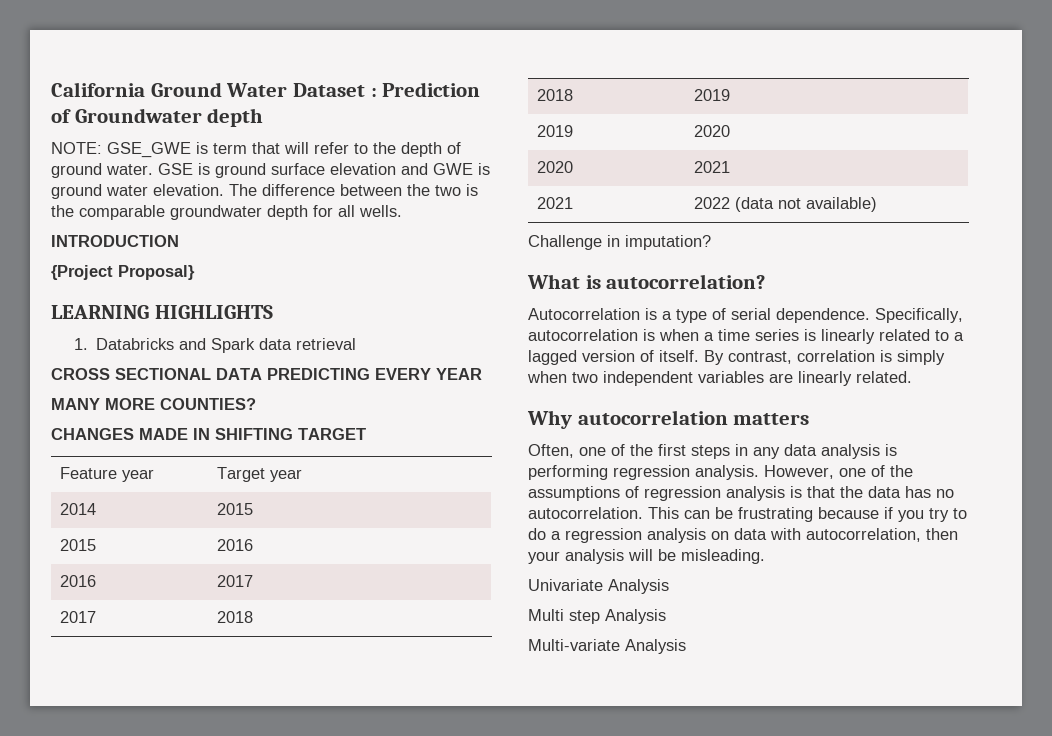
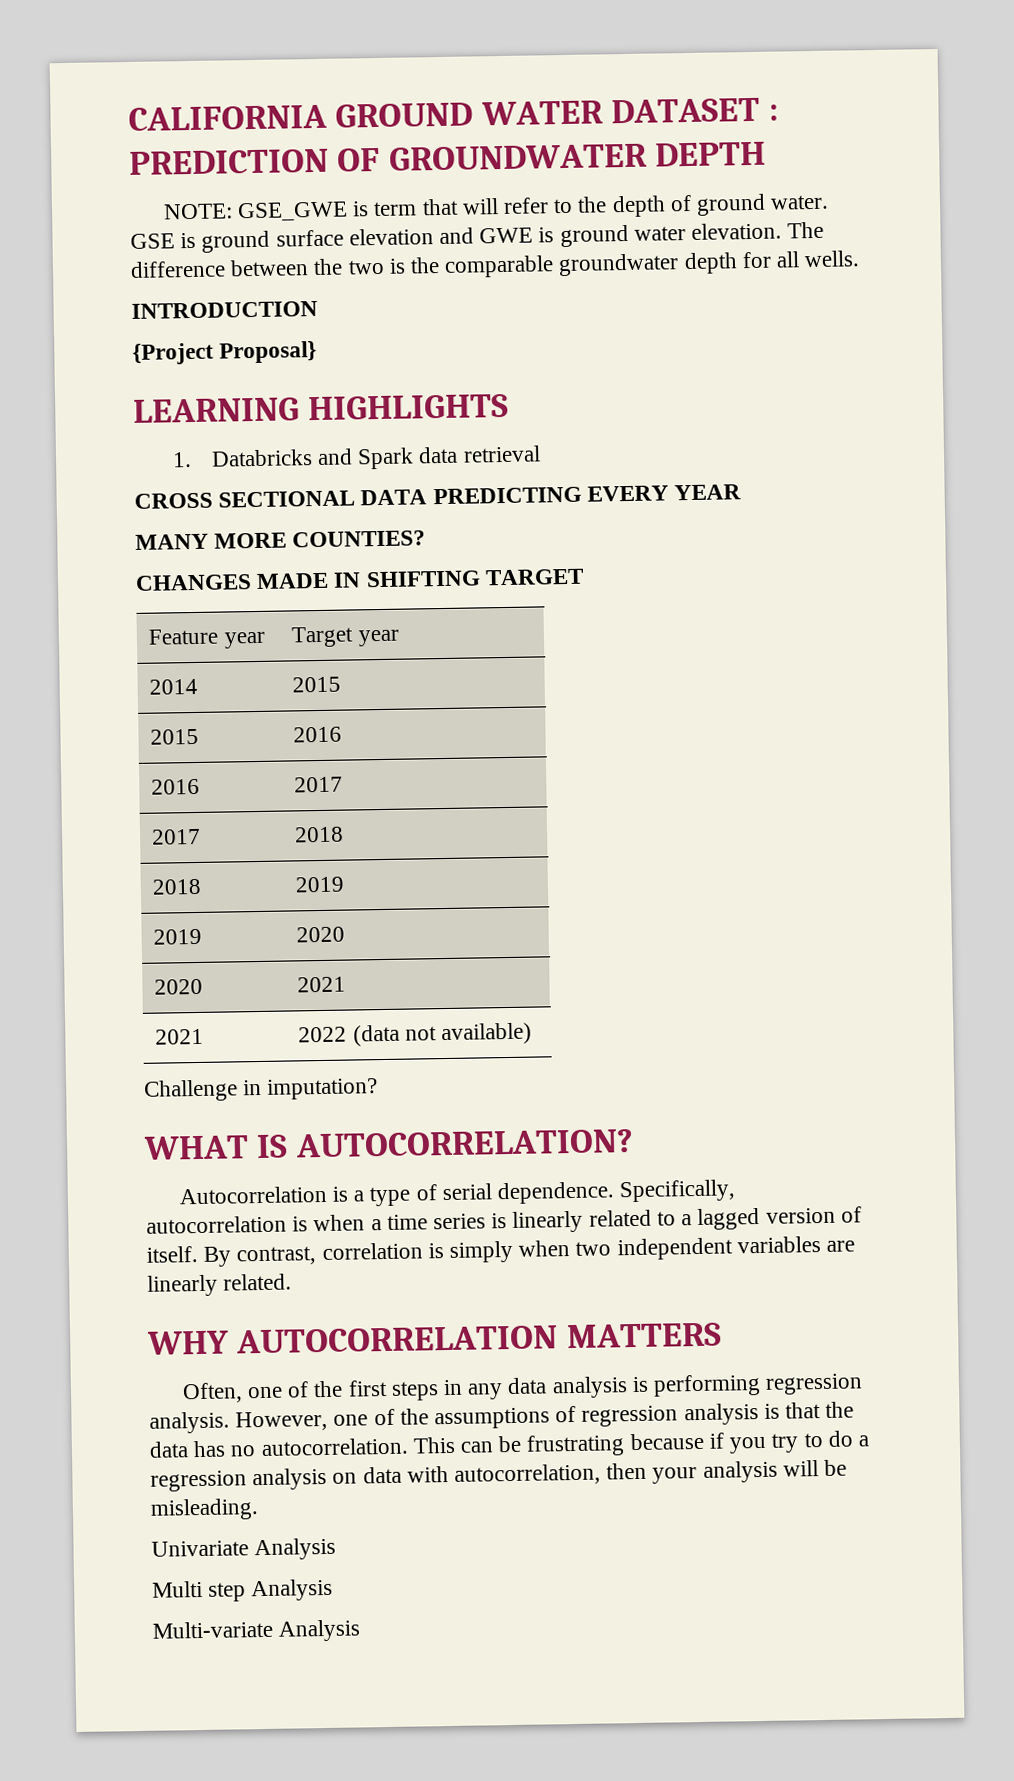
- California Ground Water Dataset : Prediction of Groundwater depth
+ CALIFORNIA GROUND WATER DATASET : PREDICTION OF GROUNDWATER DEPTH
- What is autocorrelation?
+ WHAT IS AUTOCORRELATION?
- Why autocorrelation matters
+ WHY AUTOCORRELATION MATTERS

